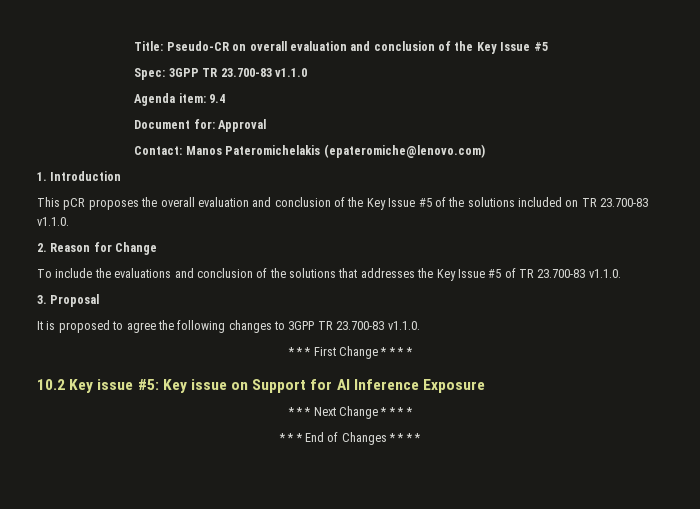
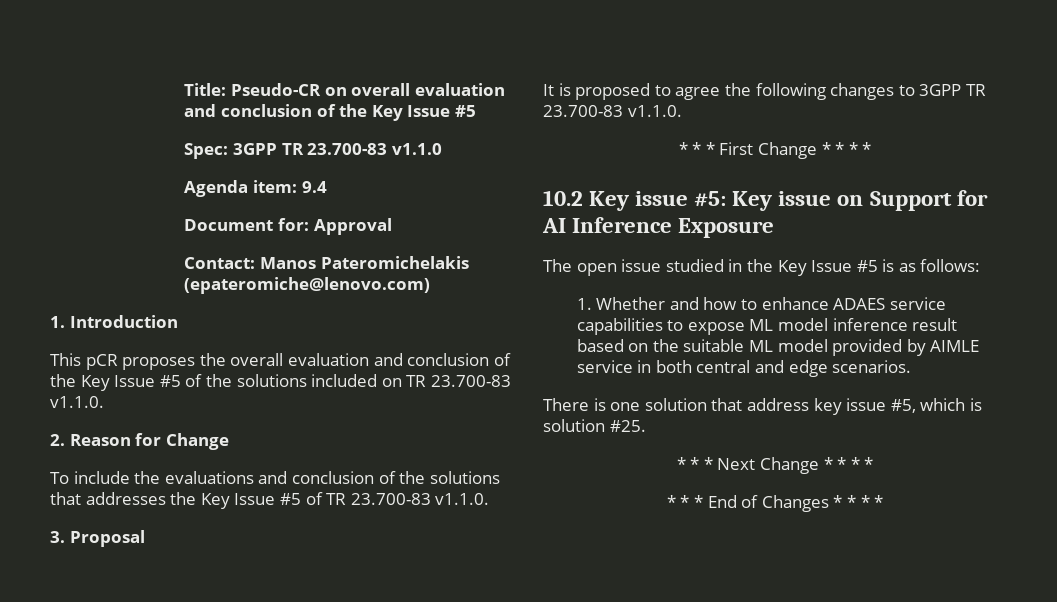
+ The open issue studied in the Key Issue #5 is as follows:
+ 1. Whether and how to enhance ADAES service capabilities to expose ML model inference result based on the suitable ML model provided by AIMLE service in both central and edge scenarios.
+ There is one solution that address key issue #5, which is solution #25.

